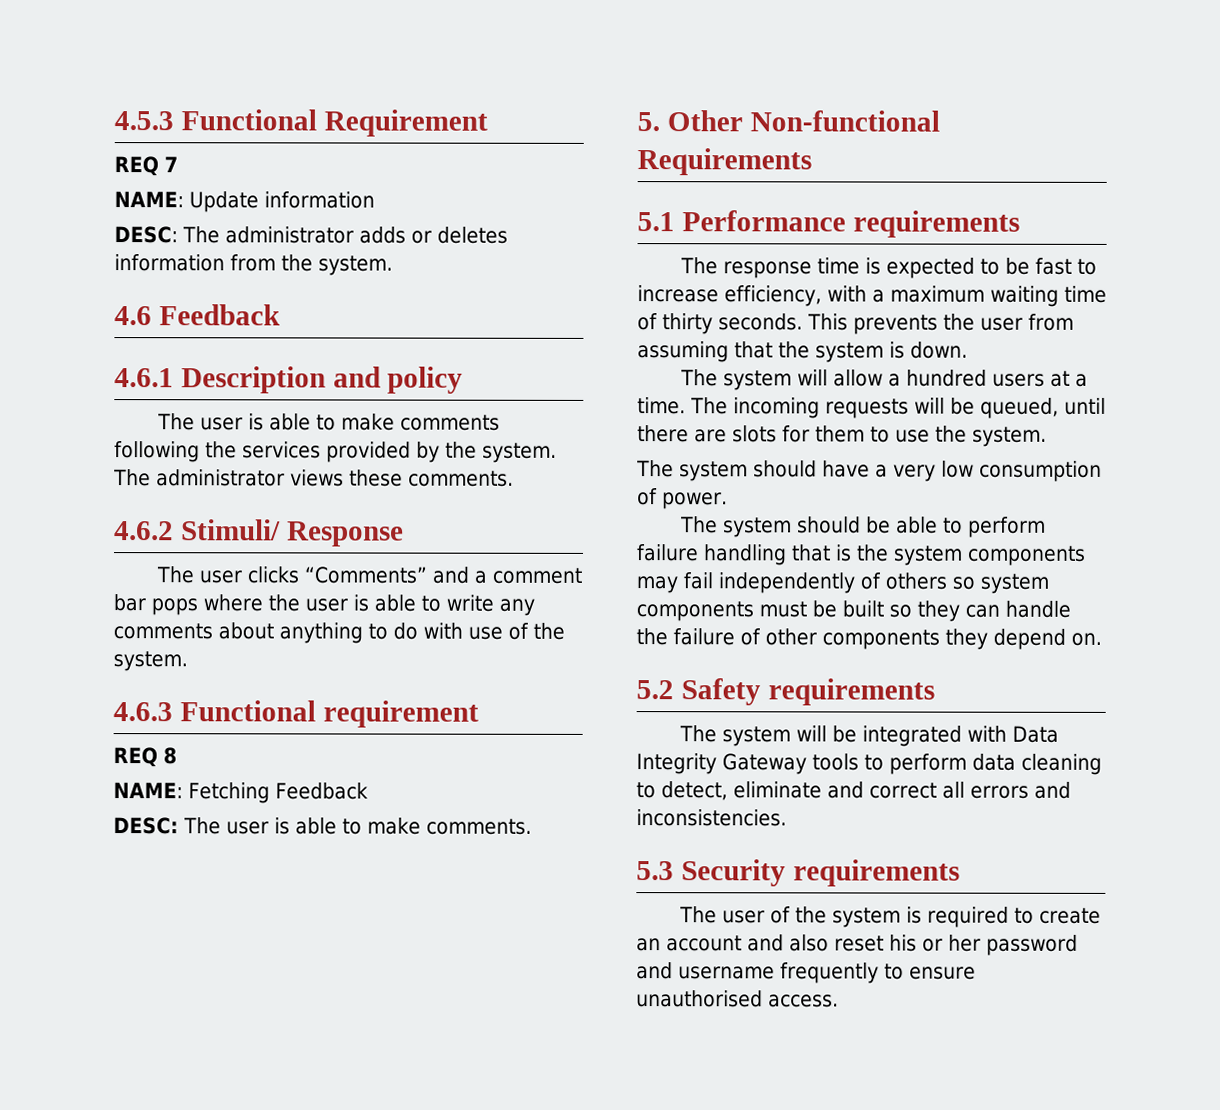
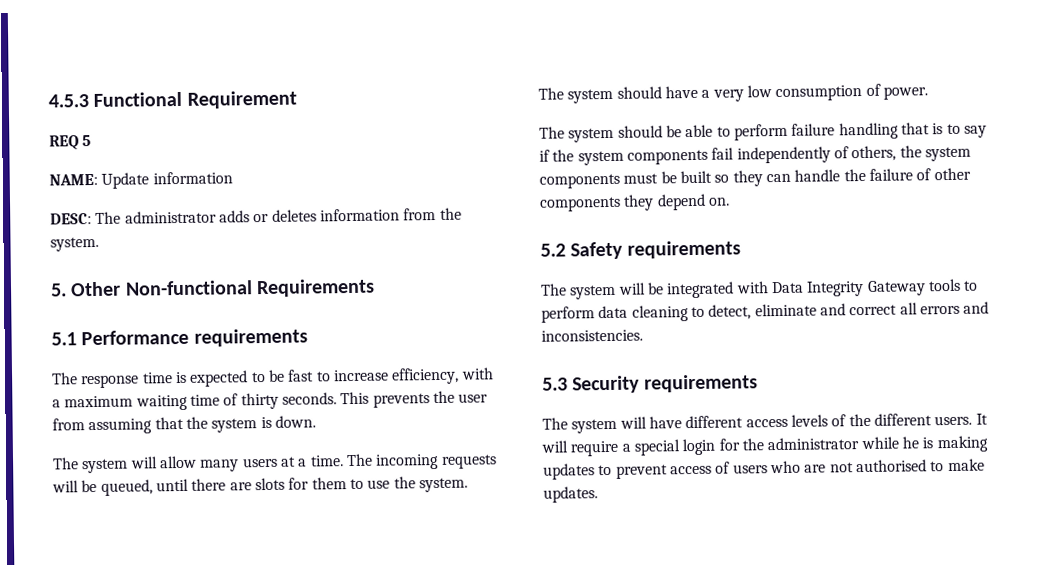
- REQ 7
+ REQ 5
- 4.6 Feedback
- 4.6.1 Description and policy
- The user is able to make comments following the services provided by the system. The administrator views these comments.
- 4.6.2 Stimuli/ Response
- The user clicks “Comments” and a comment bar pops where the user is able to write any comments about anything to do with use of the system.
- 4.6.3 Functional requirement
- REQ 8
- NAME: Fetching Feedback
- DESC: The user is able to make comments.
- The system will allow a hundred users at a time.
+ The system will allow many users at a time.
- The system should be able to perform failure handling that is the system components may fail independently of others so system components must be built so they can handle the failure of other components they depend on.
+ The system should be able to perform failure handling that is to say if the system components fail independently of others, the system components must be built so they can handle the failure of other components they depend on.
- The user of the system is required to create an account and also reset his or her password and username frequently to ensure unauthorised access.
+ The system will have different access levels of the different users. It will require a special login for the administrator while he is making updates to prevent access of users who are not authorised to make updates.

